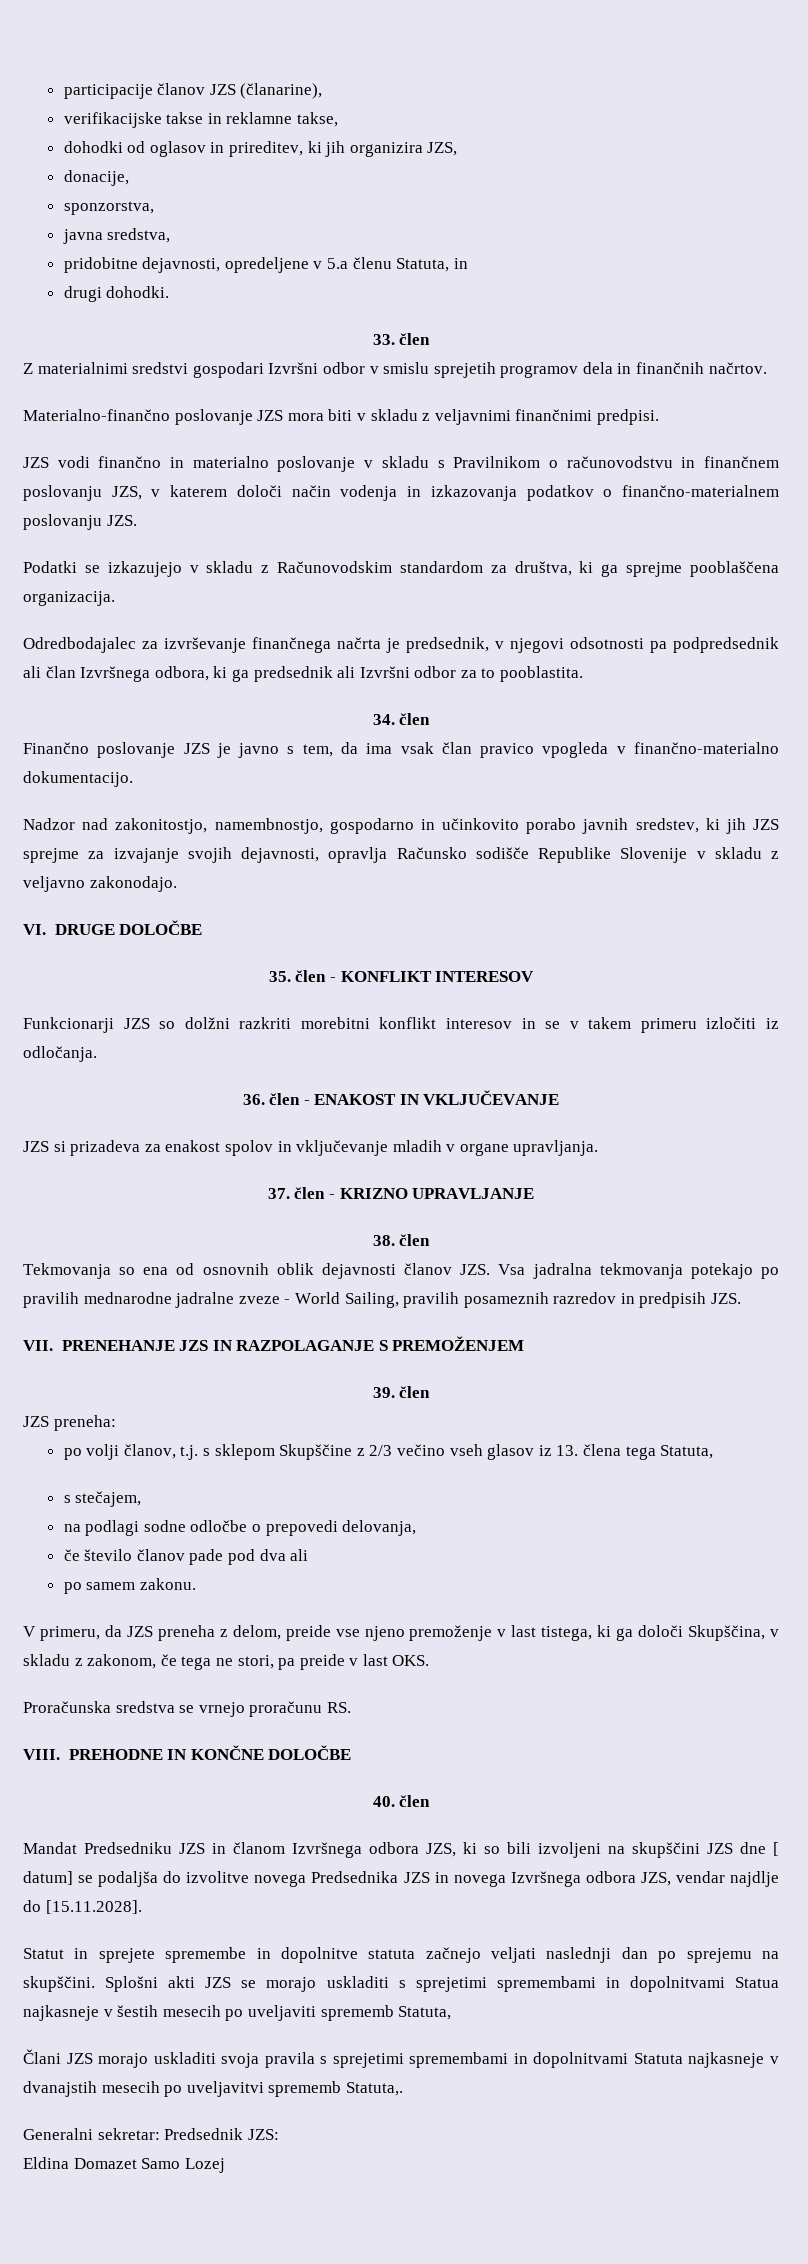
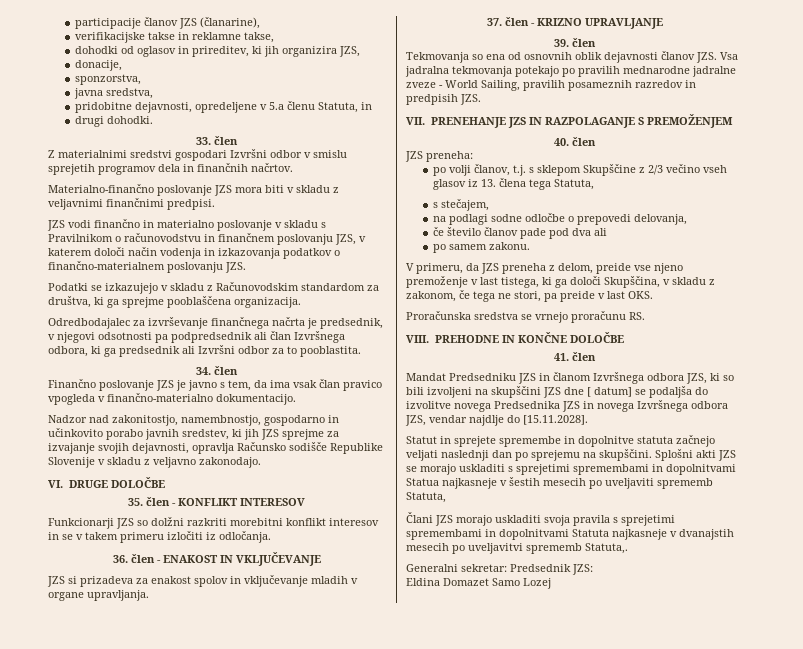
- 38. člen
+ 39. člen
- 39. člen
+ 40. člen
- 40. člen
+ 41. člen

